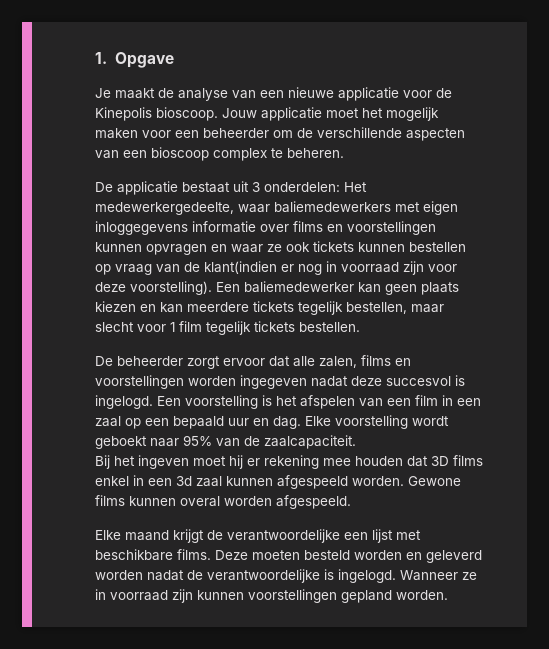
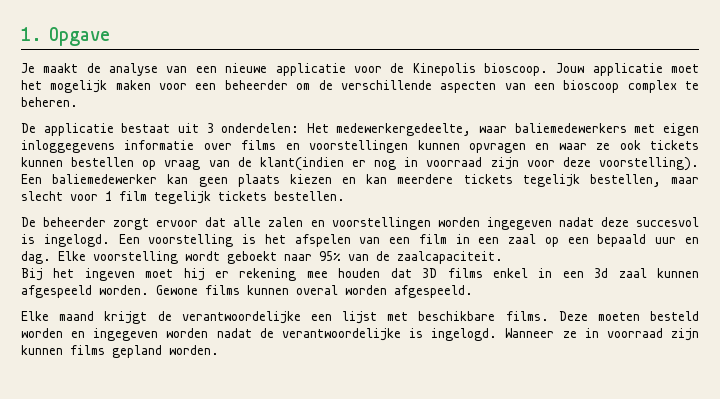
- De beheerder zorgt ervoor dat alle zalen, films en voorstellingen worden ingegeven nadat deze succesvol is ingelogd.
+ De beheerder zorgt ervoor dat alle zalen en voorstellingen worden ingegeven nadat deze succesvol is ingelogd.
- Deze moeten besteld worden en geleverd worden nadat de verantwoordelijke is ingelogd.
+ Deze moeten besteld worden en ingegeven worden nadat de verantwoordelijke is ingelogd.
- Wanneer ze in voorraad zijn kunnen voorstellingen gepland worden.
+ Wanneer ze in voorraad zijn kunnen films gepland worden.

